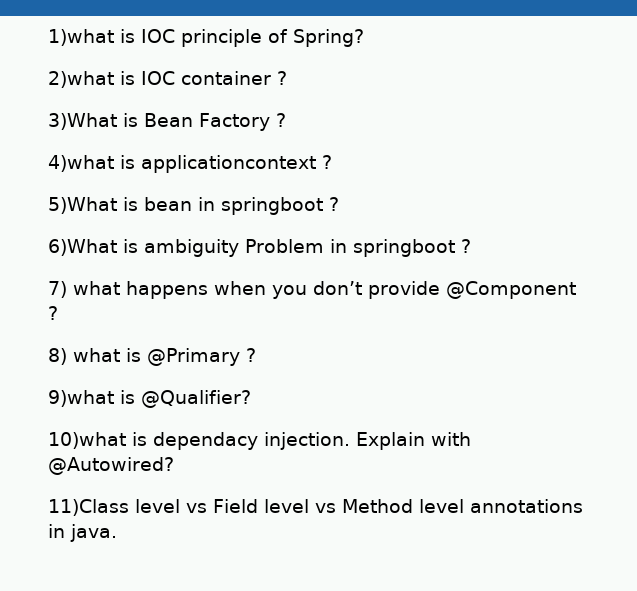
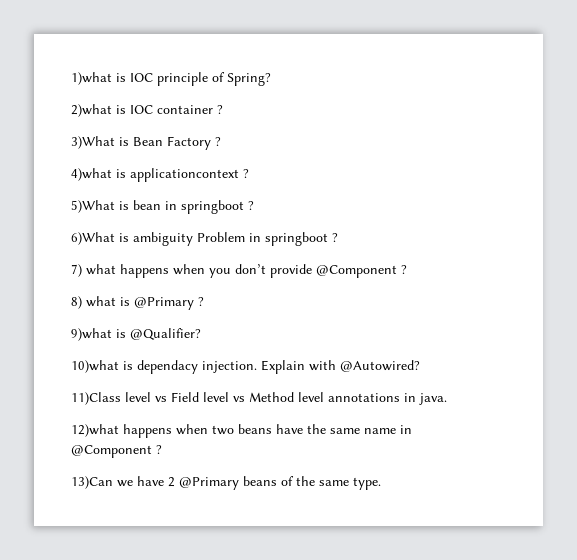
+ 12)what happens when two beans have the same name in @Component ?
+ 13)Can we have 2 @Primary beans of the same type.

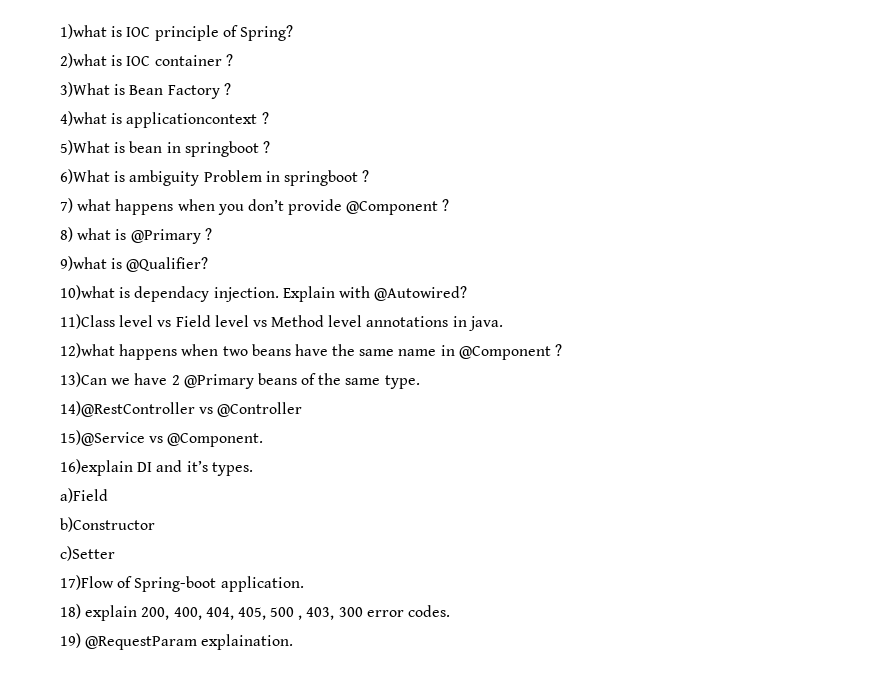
+ 14)@RestController vs @Controller
+ 15)@Service vs @Component.
+ 16)explain DI and it’s types.
+ a)Field
+ b)Constructor
+ c)Setter
+ 17)Flow of Spring-boot application.
+ 18) explain 200, 400, 404, 405, 500 , 403, 300 error codes.
+ 19) @RequestParam explaination.

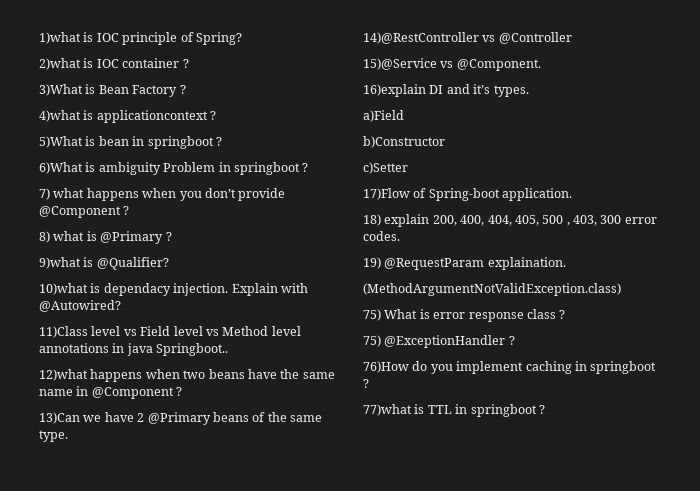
- 11)Class level vs Field level vs Method level annotations in java.
+ 11)Class level vs Field level vs Method level annotations in java Springboot..
+ (MethodArgumentNotValidException.class)
+ 75) What is error response class ?
+ 75) @ExceptionHandler ?
+ 76)How do you implement caching in springboot ?
+ 77)what is TTL in springboot ?

